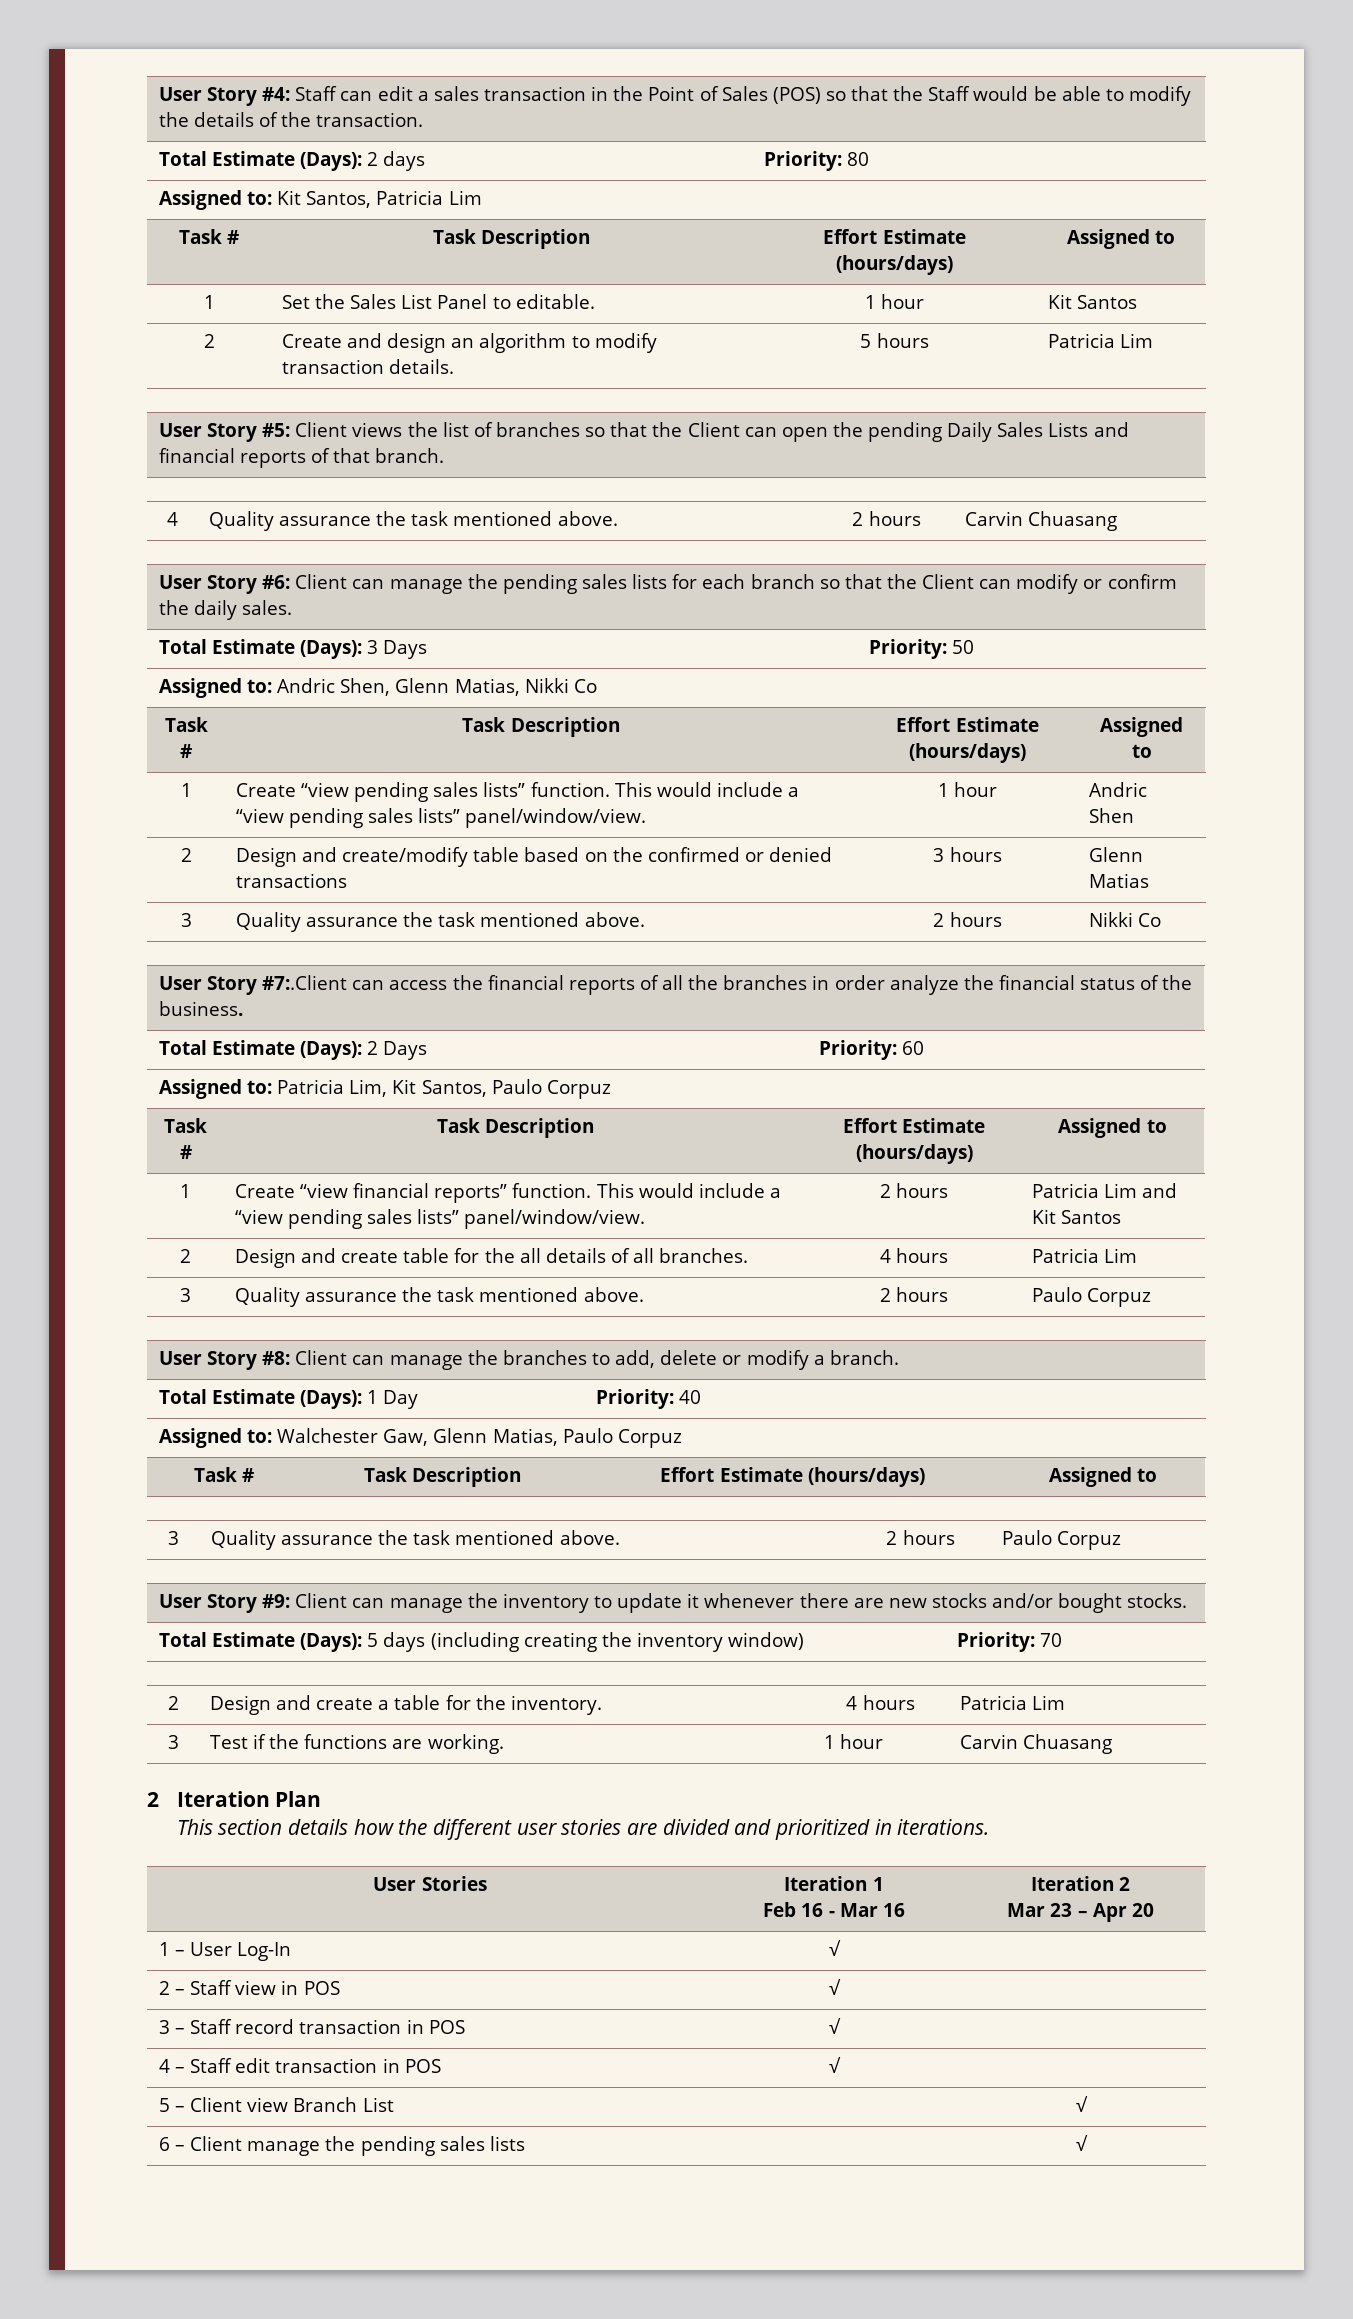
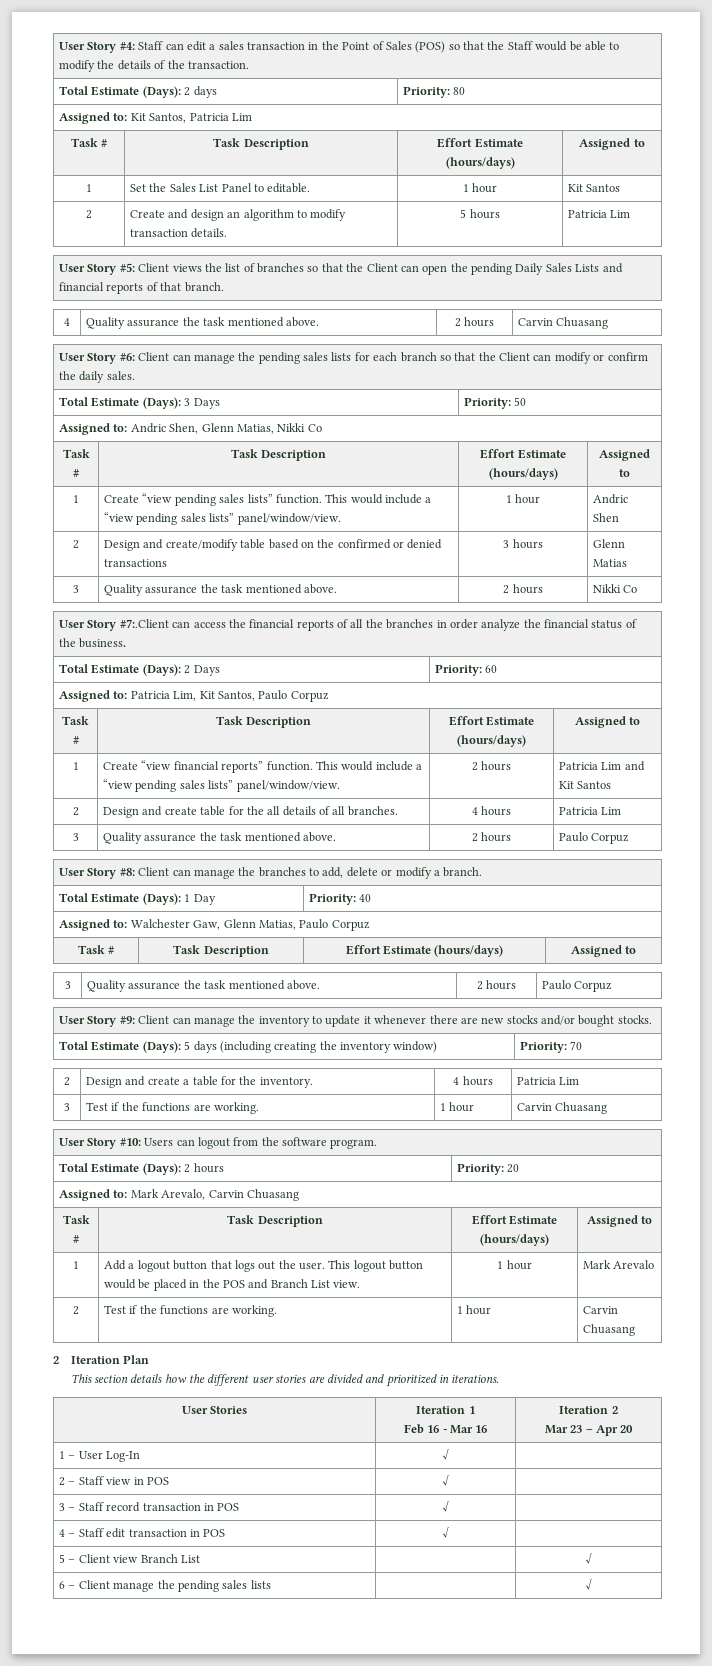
+ User Story #10: Users can logout from the software program.
+ Total Estimate (Days): 2 hours | Priority: 20
+ Assigned to: Mark Arevalo, Carvin Chuasang
+ Task # | Task Description | Effort Estimate (hours/days) | Assigned to
+ 1 | Add a logout button that logs out the user. This logout button would be placed in the POS and Branch List view. | 1 hour | Mark Arevalo
+ 2 | Test if the functions are working. | 1 hour | Carvin Chuasang

